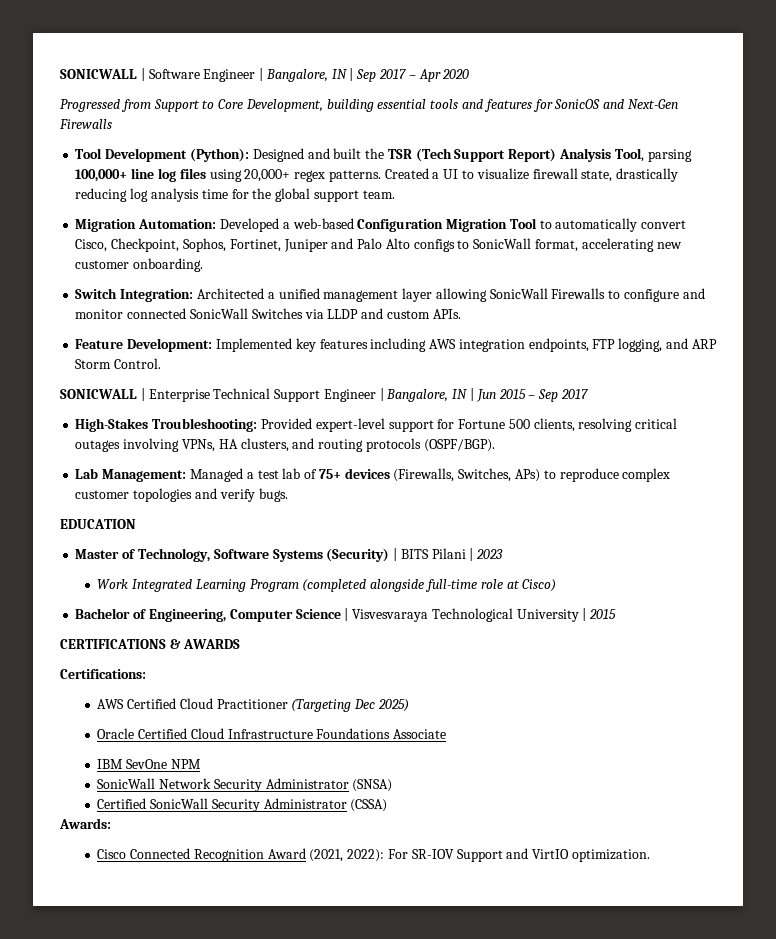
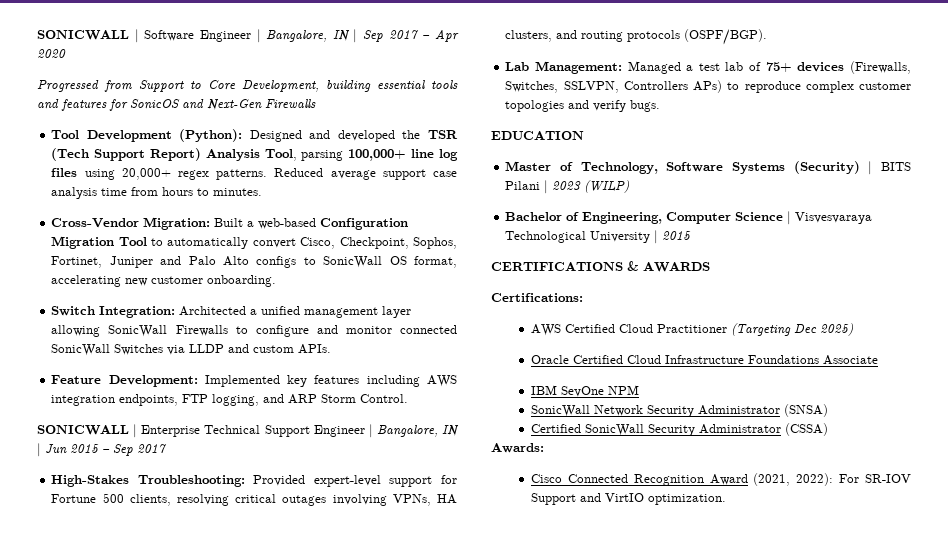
- Tool Development (Python): Designed and built the TSR (Tech Support Report) Analysis Tool, parsing 100,000+ line log files using 20,000+ regex patterns.
+ Tool Development (Python): Designed and developed the TSR (Tech Support Report) Analysis Tool, parsing 100,000+ line log files using 20,000+ regex patterns.
- Created a UI to visualize firewall state, drastically reducing log analysis time for the global support team.
- Migration Automation: Developed a web-based Configuration Migration Tool to automatically convert Cisco, Checkpoint, Sophos, Fortinet, Juniper and Palo Alto configs to SonicWall format, accelerating new customer onboarding.
+ Reduced average support case analysis time from hours to minutes.
+ Cross-Vendor Migration: Built a web-based Configuration Migration Tool to automatically convert Cisco, Checkpoint, Sophos, Fortinet, Juniper and Palo Alto configs to SonicWall OS format, accelerating new customer onboarding.
- Lab Management: Managed a test lab of 75+ devices (Firewalls, Switches, APs) to reproduce complex customer topologies and verify bugs.
+ Lab Management: Managed a test lab of 75+ devices (Firewalls, Switches, SSLVPN, Controllers APs) to reproduce complex customer topologies and verify bugs.
- Master of Technology, Software Systems (Security) | BITS Pilani | 2023
- Work Integrated Learning Program (completed alongside full-time role at Cisco)
+ Master of Technology, Software Systems (Security) | BITS Pilani | 2023 (WILP)

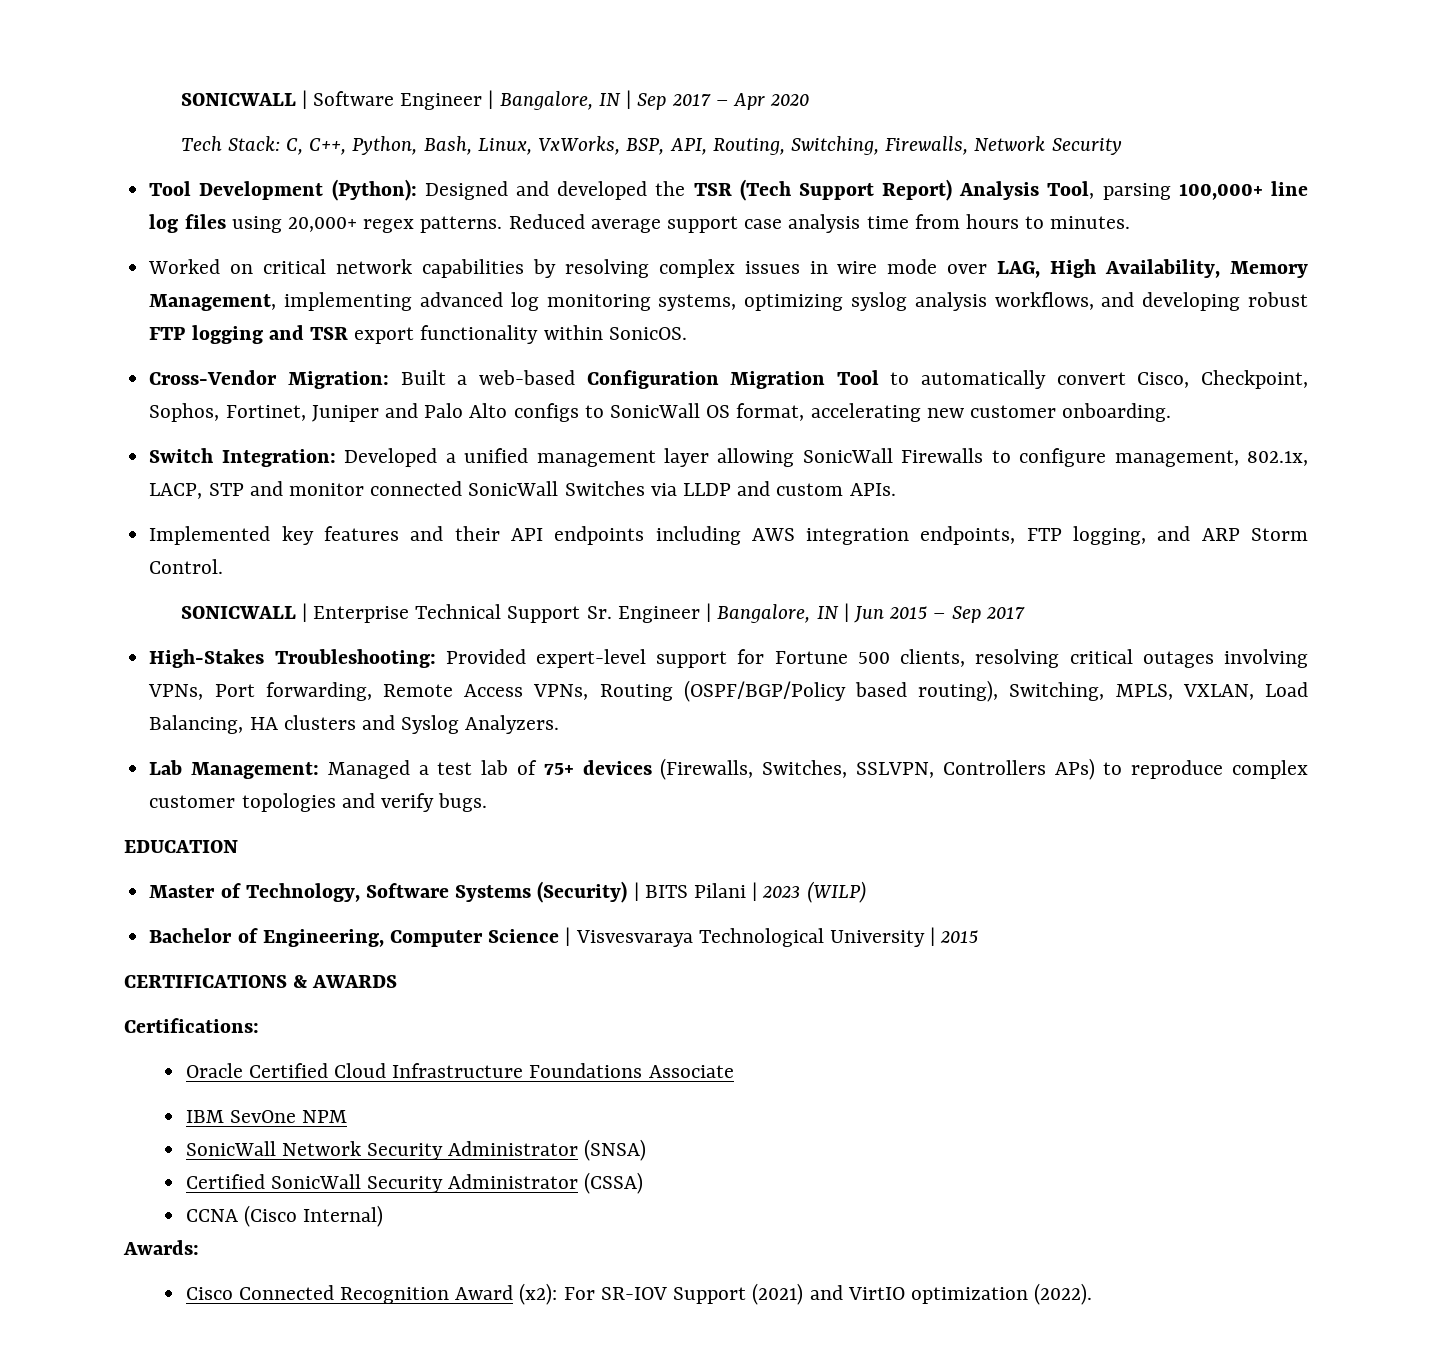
- Progressed from Support to Core Development, building essential tools and features for SonicOS and Next-Gen Firewalls
+ Tech Stack: C, C++, Python, Bash, Linux, VxWorks, BSP, API, Routing, Switching, Firewalls, Network Security
+ Worked on critical network capabilities by resolving complex issues in wire mode over LAG, High Availability, Memory Management, implementing advanced log monitoring systems, optimizing syslog analysis workflows, and developing robust FTP logging and TSR export functionality within SonicOS.
- Switch Integration: Architected a unified management layer allowing SonicWall Firewalls to configure and monitor connected SonicWall Switches via LLDP and custom APIs.
+ Switch Integration: Developed a unified management layer allowing SonicWall Firewalls to configure management, 802.1x, LACP, STP and monitor connected SonicWall Switches via LLDP and custom APIs.
- Feature Development: Implemented key features including AWS integration endpoints, FTP logging, and ARP Storm Control.
+ Implemented key features and their API endpoints including AWS integration endpoints, FTP logging, and ARP Storm Control.
- SONICWALL | Enterprise Technical Support Engineer | Bangalore, IN | Jun 2015 – Sep 2017
+ SONICWALL | Enterprise Technical Support Sr. Engineer | Bangalore, IN | Jun 2015 – Sep 2017
- High-Stakes Troubleshooting: Provided expert-level support for Fortune 500 clients, resolving critical outages involving VPNs, HA clusters, and routing protocols (OSPF/BGP).
+ High-Stakes Troubleshooting: Provided expert-level support for Fortune 500 clients, resolving critical outages involving VPNs, Port forwarding, Remote Access VPNs, Routing (OSPF/BGP/Policy based routing), Switching, MPLS, VXLAN, Load Balancing, HA clusters and Syslog Analyzers.
- AWS Certified Cloud Practitioner (Targeting Dec 2025)
+ CCNA (Cisco Internal)
- Cisco Connected Recognition Award (2021, 2022): For SR-IOV Support and VirtIO optimization.
+ Cisco Connected Recognition Award (x2): For SR-IOV Support (2021) and VirtIO optimization (2022).

